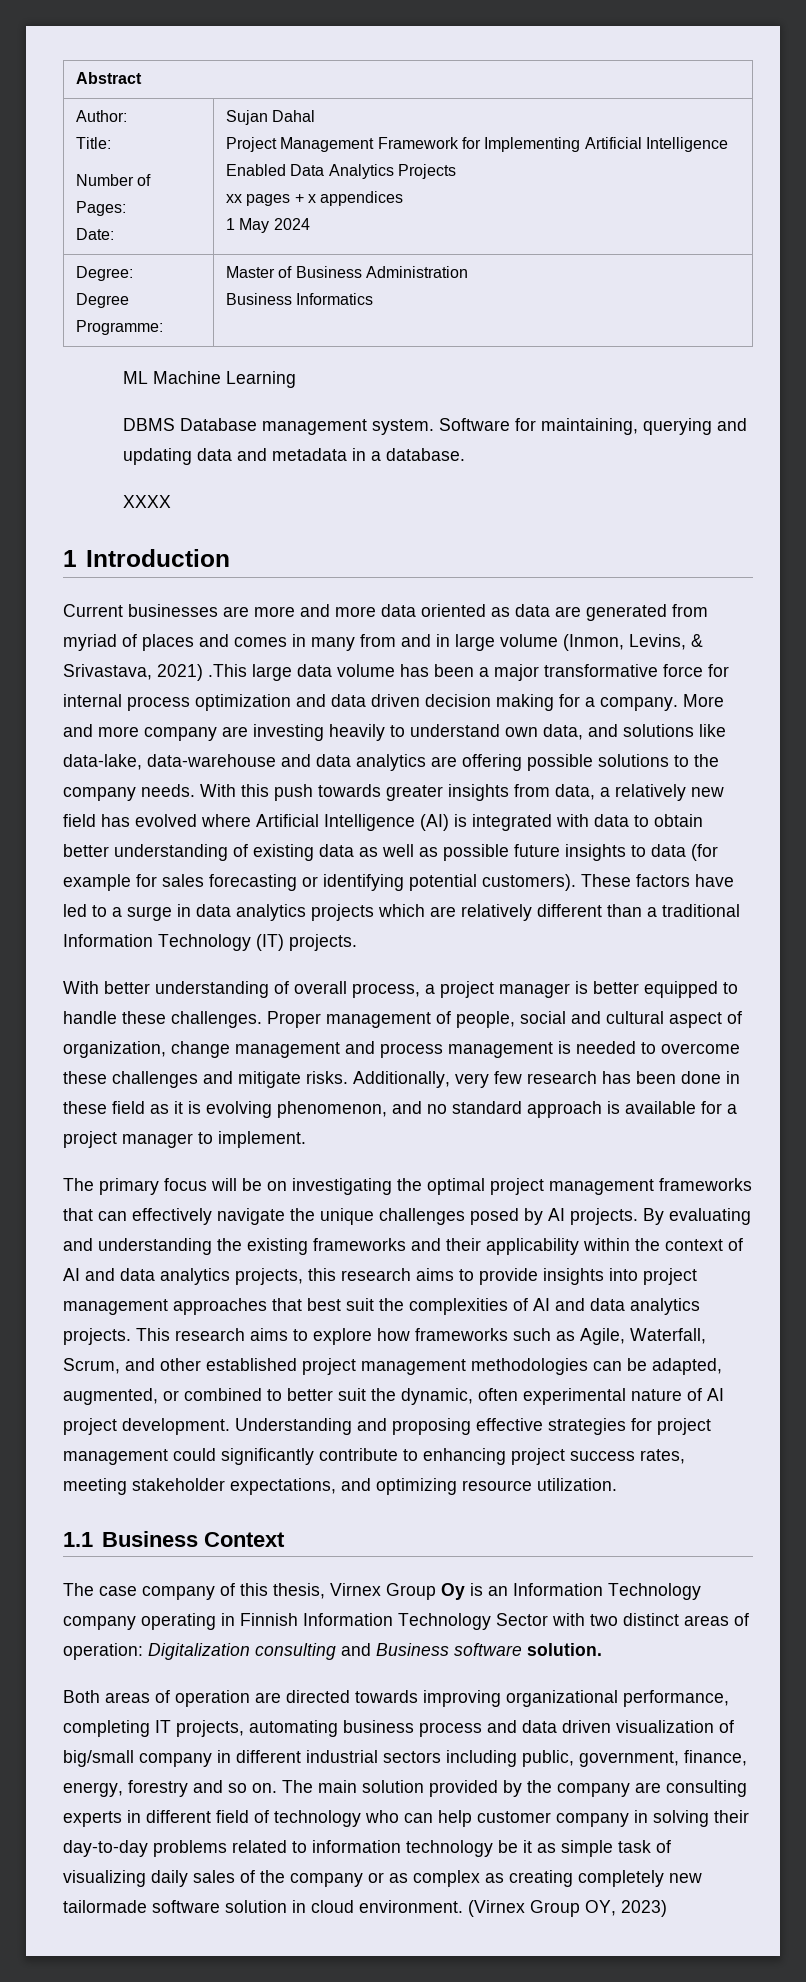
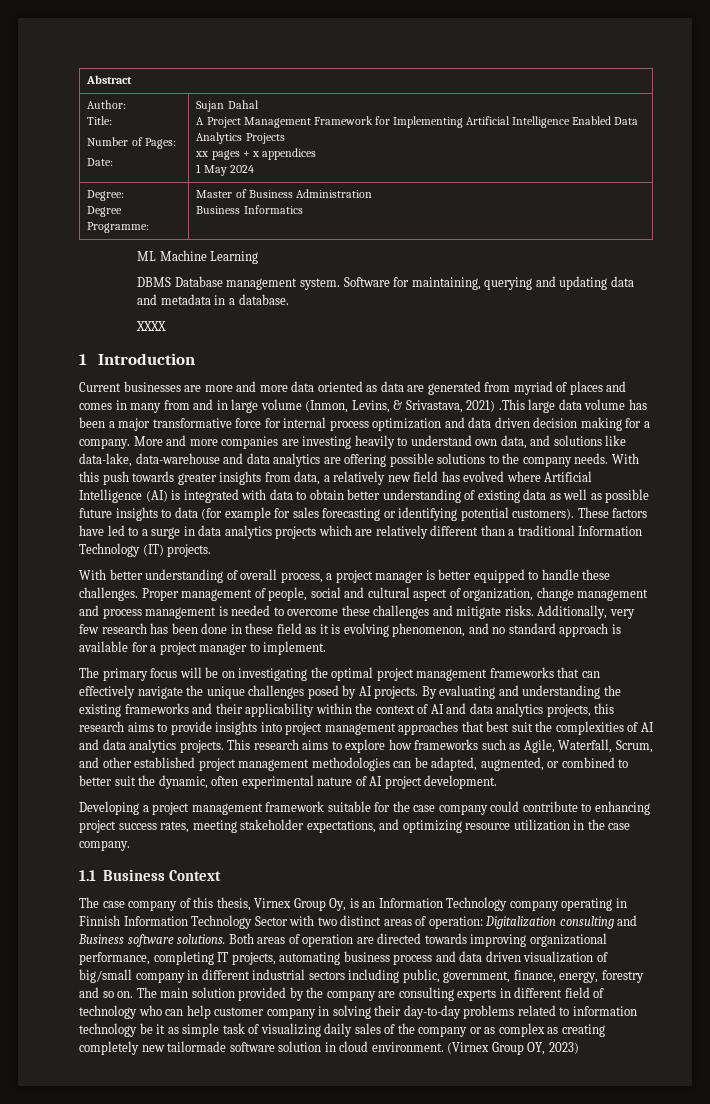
  Author:
  Title:
  Number of Pages:
  Date: | Sujan Dahal
- Project Management Framework for Implementing Artificial Intelligence Enabled Data Analytics Projects
+ A Project Management Framework for Implementing Artificial Intelligence Enabled Data Analytics Projects
- More and more company are investing heavily to understand own data, and solutions like data-lake, data-warehouse and data analytics are offering possible solutions to the company needs.
+ More and more companies are investing heavily to understand own data, and solutions like data-lake, data-warehouse and data analytics are offering possible solutions to the company needs.
- This research aims to explore how frameworks such as Agile, Waterfall, Scrum, and other established project management methodologies can be adapted, augmented, or combined to better suit the dynamic, often experimental nature of AI project development. Understanding and proposing effective strategies for project management could significantly contribute to enhancing project success rates, meeting stakeholder expectations, and optimizing resource utilization.
+ This research aims to explore how frameworks such as Agile, Waterfall, Scrum, and other established project management methodologies can be adapted, augmented, or combined to better suit the dynamic, often experimental nature of AI project development.
+ Developing a project management framework suitable for the case company could contribute to enhancing project success rates, meeting stakeholder expectations, and optimizing resource utilization in the case company.
- The case company of this thesis, Virnex Group Oy is an Information Technology company operating in Finnish Information Technology Sector with two distinct areas of operation:
+ The case company of this thesis, Virnex Group Oy, is an Information Technology company operating in Finnish Information Technology Sector with two distinct areas of operation:
- Digitalization consulting and Business software solution.
- Both areas of operation are directed towards improving organizational performance, completing IT projects, automating business process and data driven visualization of big/small company in different industrial sectors including public, government, finance, energy, forestry and so on.
+ Digitalization consulting and Business software solutions. Both areas of operation are directed towards improving organizational performance, completing IT projects, automating business process and data driven visualization of big/small company in different industrial sectors including public, government, finance, energy, forestry and so on.

